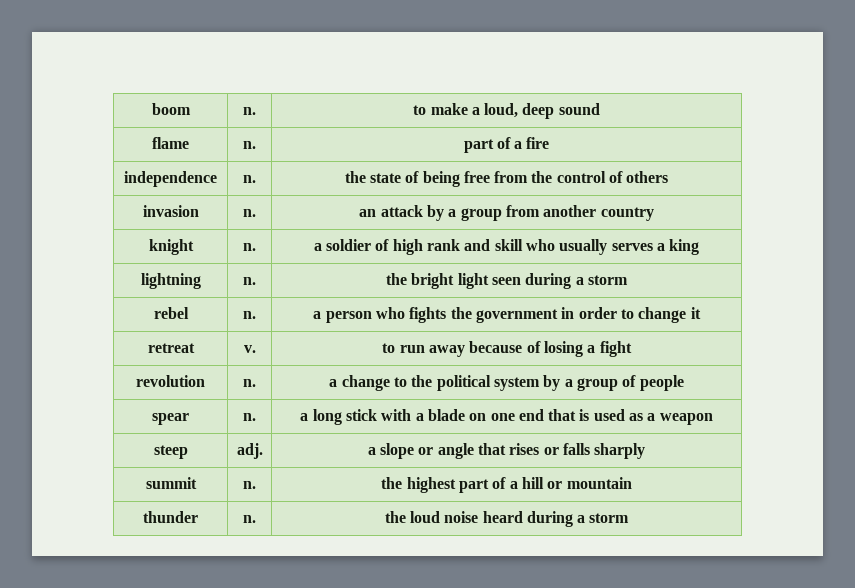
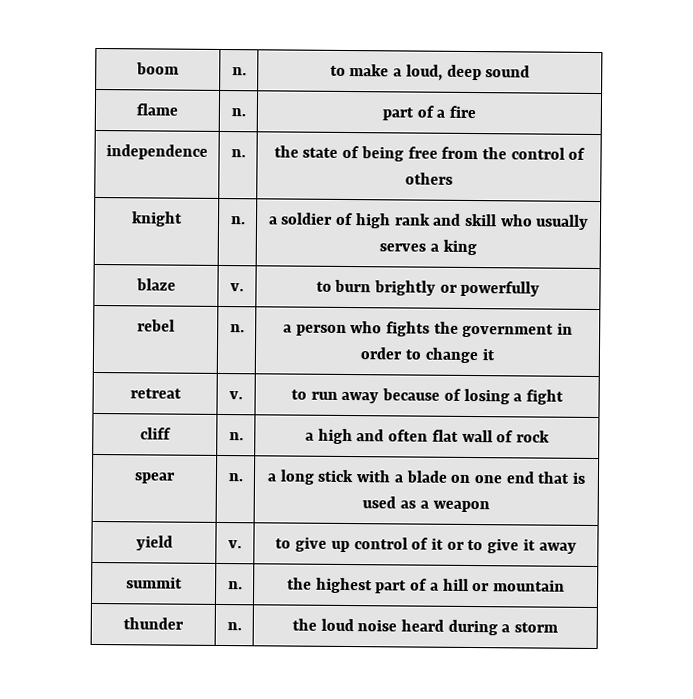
- invasion | n. | an attack by a group from another country
- lightning | n. | the bright light seen during a storm
+ blaze | v. | to burn brightly or powerfully
- revolution | n. | a change to the political system by a group of people
+ cliff | n. | a high and often flat wall of rock
- steep | adj. | a slope or angle that rises or falls sharply
+ yield | v. | to give up control of it or to give it away

